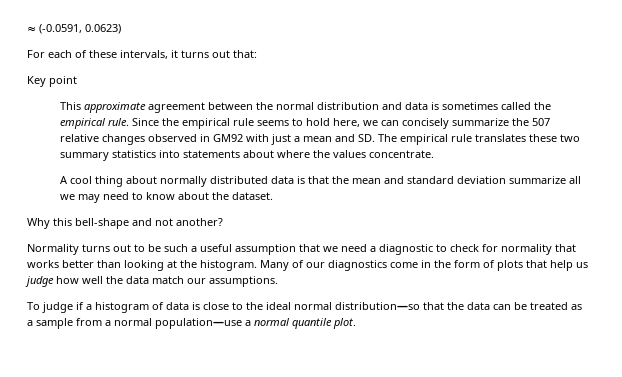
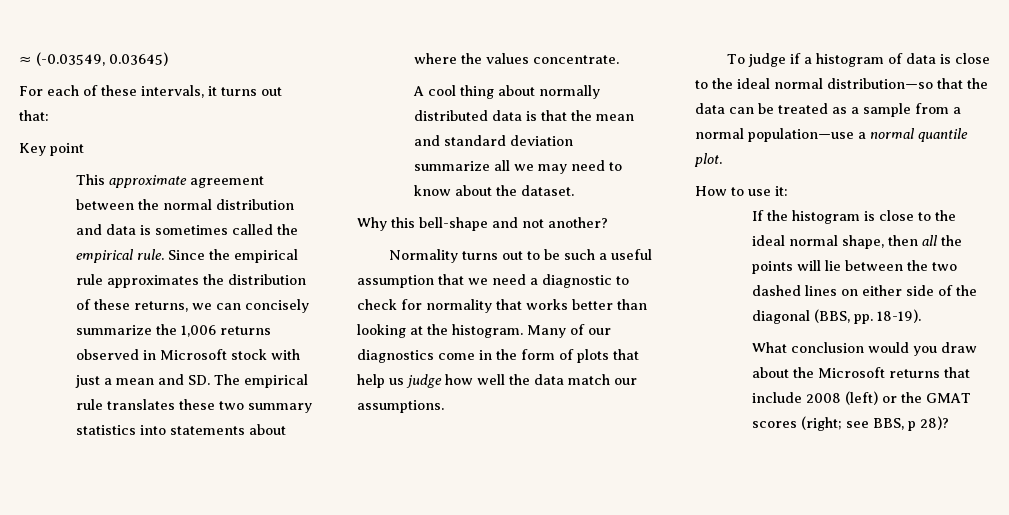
- ≈ (-0.0591, 0.0623)
+ ≈ (-0.03549, 0.03645)
- Since the empirical rule seems to hold here, we can concisely summarize the 507 relative changes observed in GM92 with just a mean and SD. The empirical rule translates these two summary statistics into statements about where the values concentrate.
+ Since the empirical rule approximates the distribution of these returns, we can concisely summarize the 1,006 returns observed in Microsoft stock with just a mean and SD. The empirical rule translates these two summary statistics into statements about where the values concentrate.
+ How to use it:
+ If the histogram is close to the ideal normal shape, then all the points will lie between the two dashed lines on either side of the diagonal (BBS, pp. 18-19).
+ What conclusion would you draw about the Microsoft returns that include 2008 (left) or the GMAT scores (right; see BBS, p 28)?

